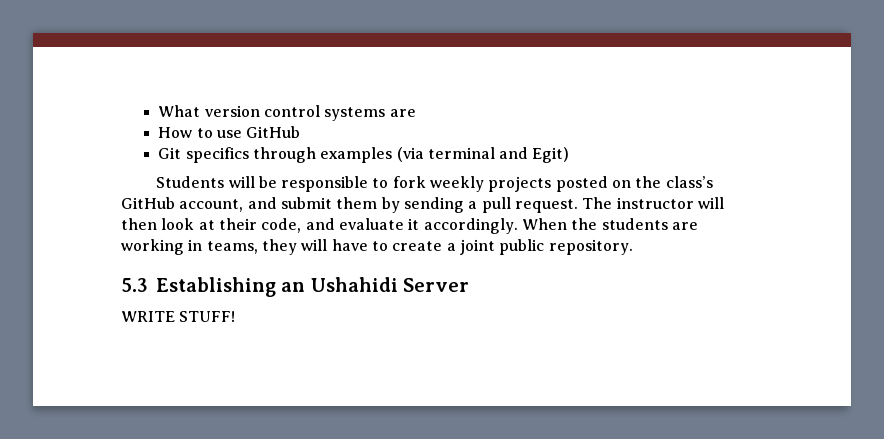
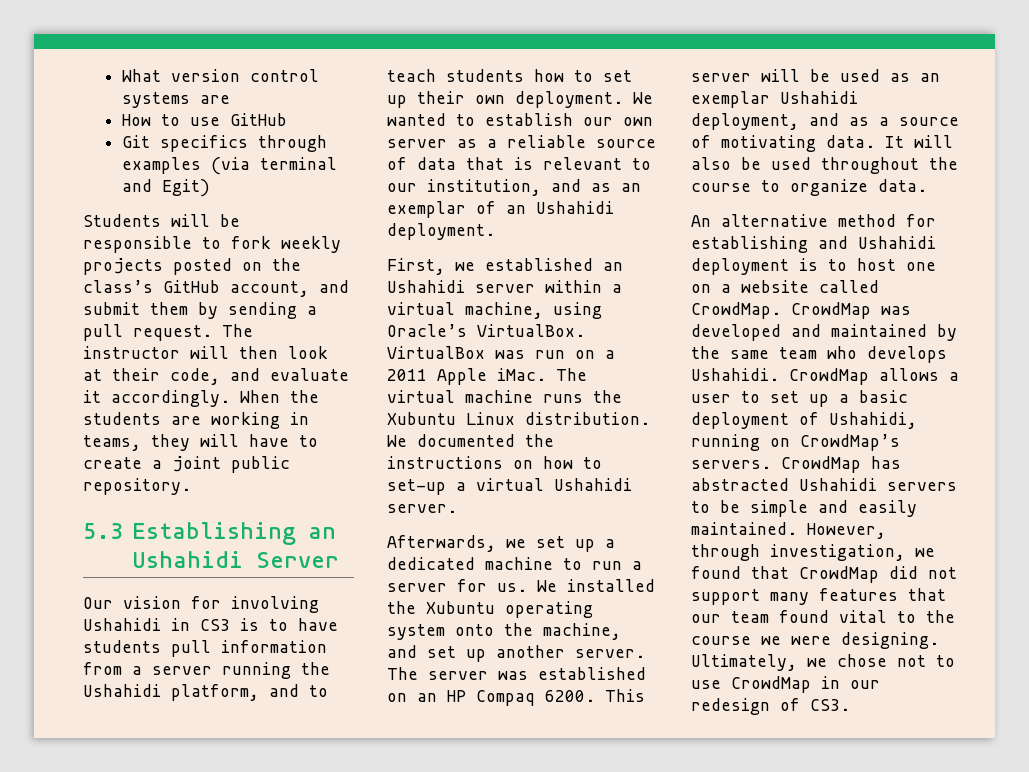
- WRITE STUFF!
+ Our vision for involving Ushahidi in CS3 is to have students pull information from a server running the Ushahidi platform, and to teach students how to set up their own deployment. We wanted to establish our own server as a reliable source of data that is relevant to our institution, and as an exemplar of an Ushahidi deployment.
+ First, we established an Ushahidi server within a virtual machine, using Oracle’s VirtualBox. VirtualBox was run on a 2011 Apple iMac. The virtual machine runs the Xubuntu Linux distribution. We documented the instructions on how to set-up a virtual Ushahidi server.
+ Afterwards, we set up a dedicated machine to run a server for us. We installed the Xubuntu operating system onto the machine, and set up another server. The server was established on an HP Compaq 6200. This server will be used as an exemplar Ushahidi deployment, and as a source of motivating data. It will also be used throughout the course to organize data.
+ An alternative method for establishing and Ushahidi deployment is to host one on a website called CrowdMap. CrowdMap was developed and maintained by the same team who develops Ushahidi. CrowdMap allows a user to set up a basic deployment of Ushahidi, running on CrowdMap’s servers. CrowdMap has abstracted Ushahidi servers to be simple and easily maintained. However, through investigation, we found that CrowdMap did not support many features that our team found vital to the course we were designing. Ultimately, we chose not to use CrowdMap in our redesign of CS3.

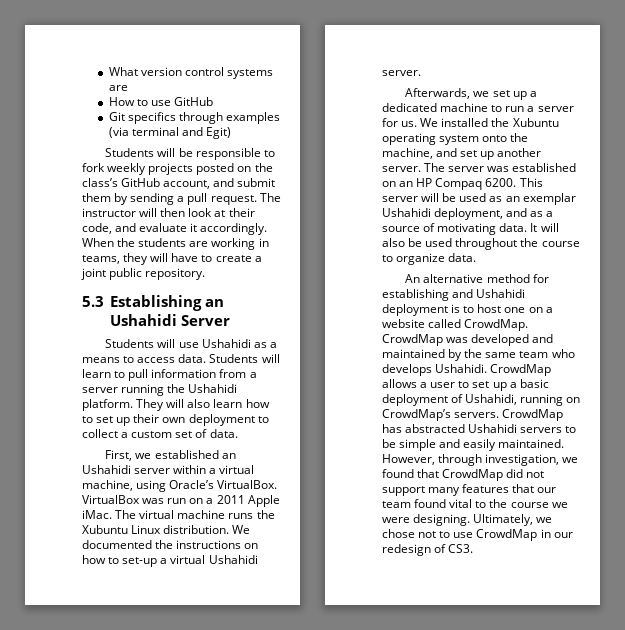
- Our vision for involving Ushahidi in CS3 is to have students pull information from a server running the Ushahidi platform, and to teach students how to set up their own deployment. We wanted to establish our own server as a reliable source of data that is relevant to our institution, and as an exemplar of an Ushahidi deployment.
+ Students will use Ushahidi as a means to access data. Students will learn to pull information from a server running the Ushahidi platform. They will also learn how to set up their own deployment to collect a custom set of data.

